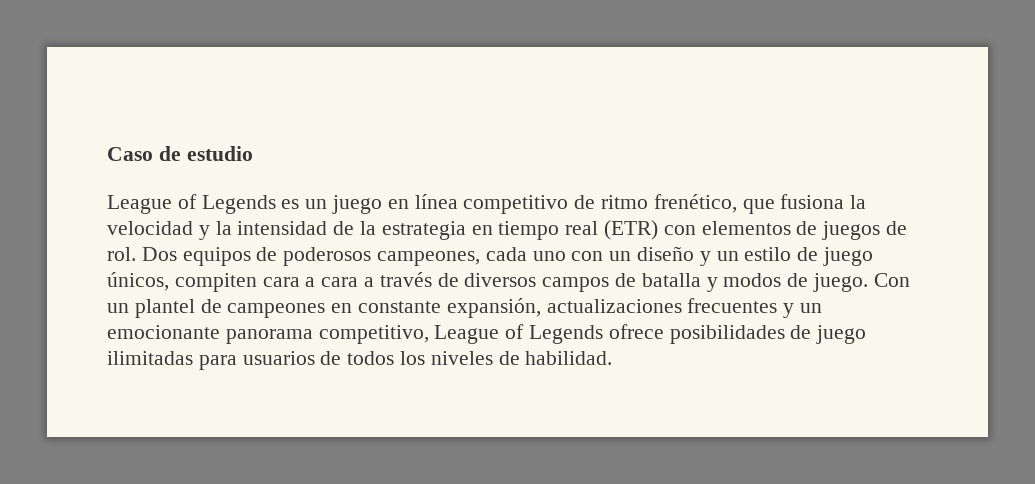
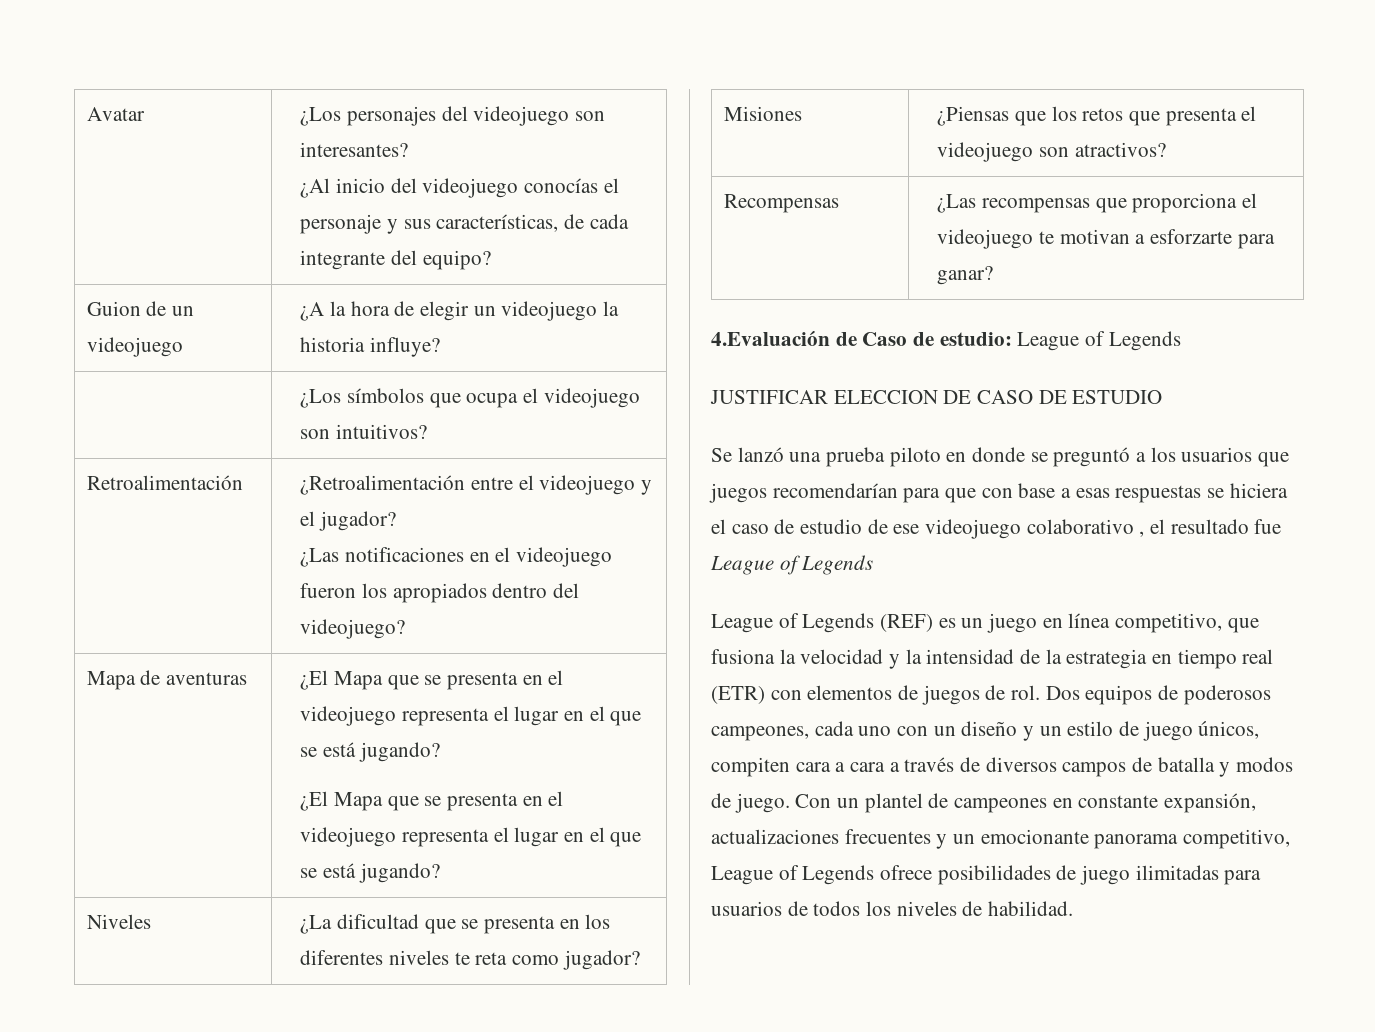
- Caso de estudio
- League of Legends es un juego en línea competitivo de ritmo frenético, que fusiona la velocidad y la intensidad de la estrategia en tiempo real (ETR) con elementos de juegos de rol.
+ Avatar | ¿Los personajes del videojuego son interesantes?
+ ¿Al inicio del videojuego conocías el personaje y sus características, de cada integrante del equipo?
+ Guion de un videojuego | ¿A la hora de elegir un videojuego la historia influye?
+ | ¿Los símbolos que ocupa el videojuego son intuitivos?
+ Retroalimentación | ¿Retroalimentación entre el videojuego y el jugador?
+ ¿Las notificaciones en el videojuego fueron los apropiados dentro del videojuego?
+ Mapa de aventuras | ¿El Mapa que se presenta en el videojuego representa el lugar en el que se está jugando?
+ ¿El Mapa que se presenta en el videojuego representa el lugar en el que se está jugando?
+ Niveles | ¿La dificultad que se presenta en los diferentes niveles te reta como jugador?
+ Misiones | ¿Piensas que los retos que presenta el videojuego son atractivos?
+ Recompensas | ¿Las recompensas que proporciona el videojuego te motivan a esforzarte para ganar?
+ 4.Evaluación de Caso de estudio: League of Legends
+ JUSTIFICAR ELECCION DE CASO DE ESTUDIO
+ Se lanzó una prueba piloto en donde se preguntó a los usuarios que juegos recomendarían para que con base a esas respuestas se hiciera el caso de estudio de ese videojuego colaborativo , el resultado fue League of Legends
+ League of Legends (REF) es un juego en línea competitivo, que fusiona la velocidad y la intensidad de la estrategia en tiempo real (ETR) con elementos de juegos de rol.

